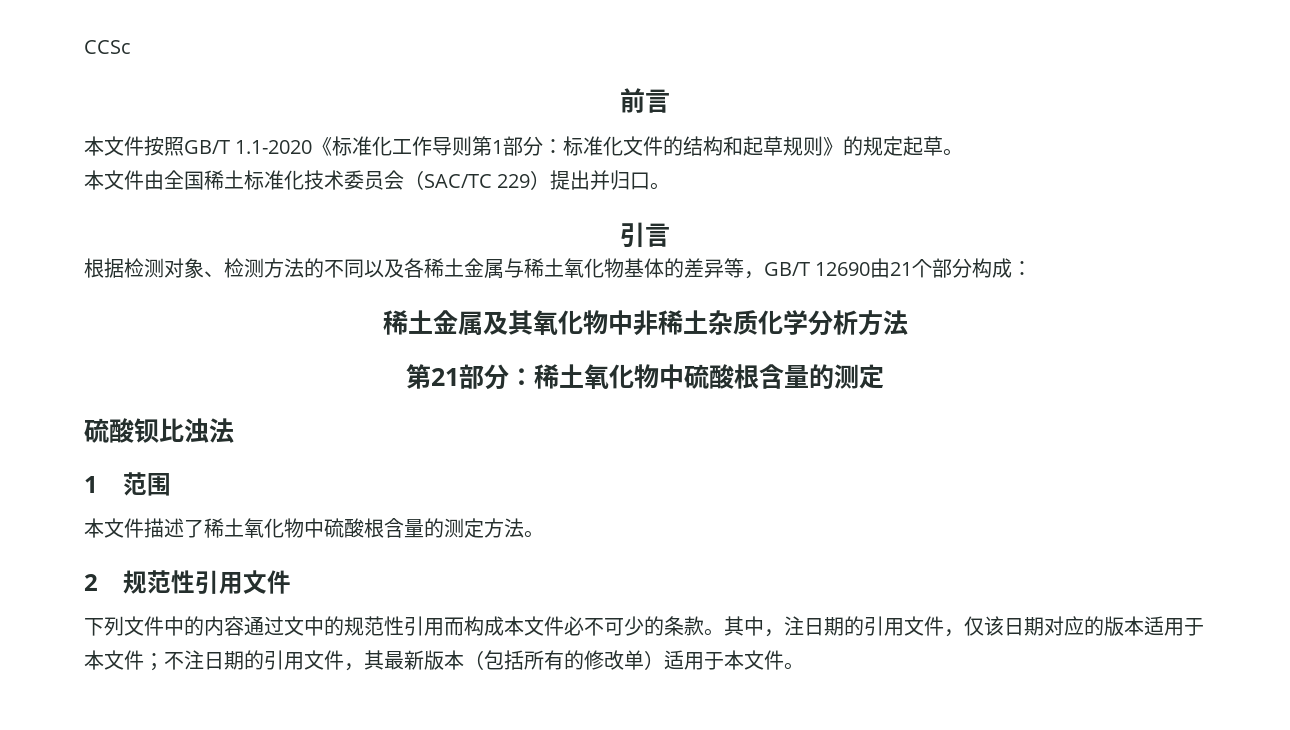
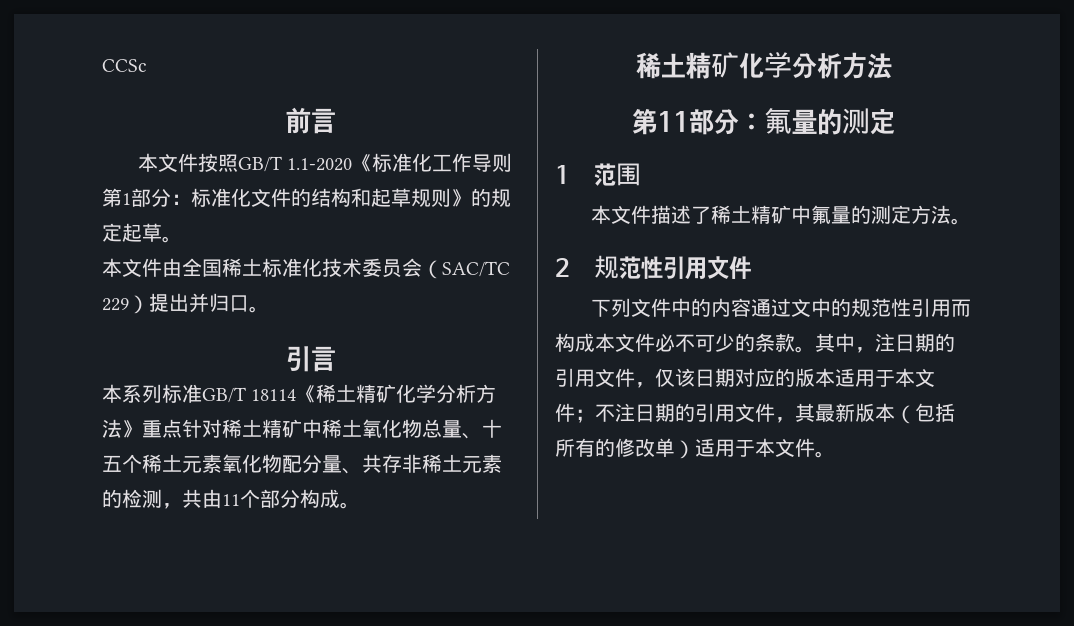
- 根据检测对象、检测方法的不同以及各稀土金属与稀土氧化物基体的差异等，GB/T 12690由21个部分构成：
- 稀土金属及其氧化物中非稀土杂质化学分析方法
- 第21部分：稀土氧化物中硫酸根含量的测定
- 硫酸钡比浊法
+ 本系列标准GB/T 18114《稀土精矿化学分析方法》重点针对稀土精矿中稀土氧化物总量、十五个稀土元素氧化物配分量、共存非稀土元素的检测，共由11个部分构成。
+ 稀土精矿化学分析方法
+ 第11部分：氟量的测定
- 本文件描述了稀土氧化物中硫酸根含量的测定方法。
+ 本文件描述了稀土精矿中氟量的测定方法。

